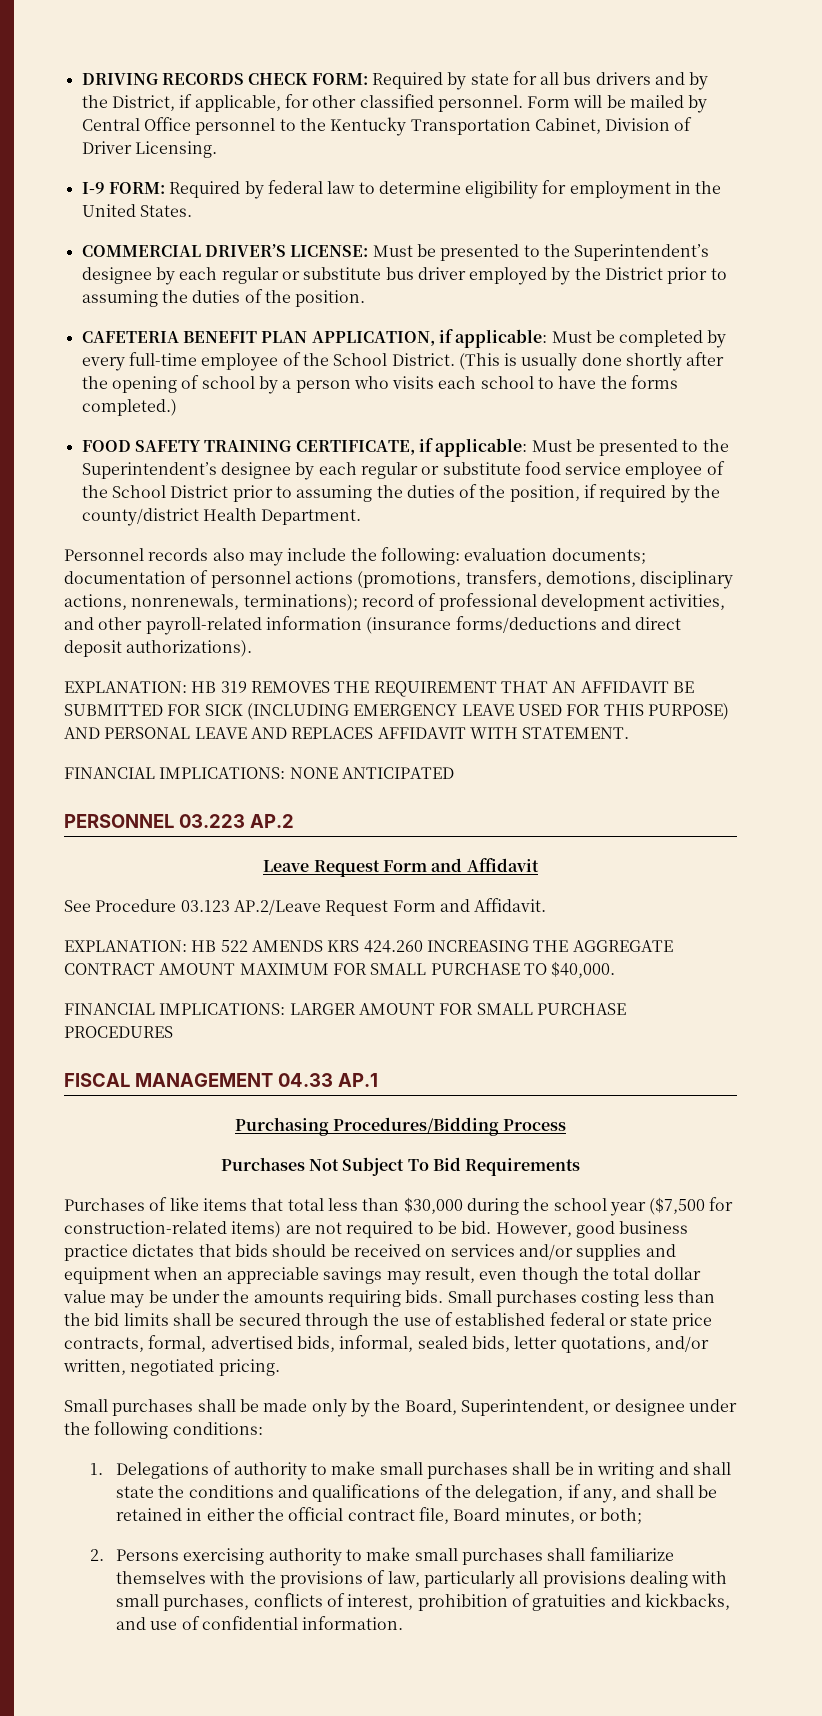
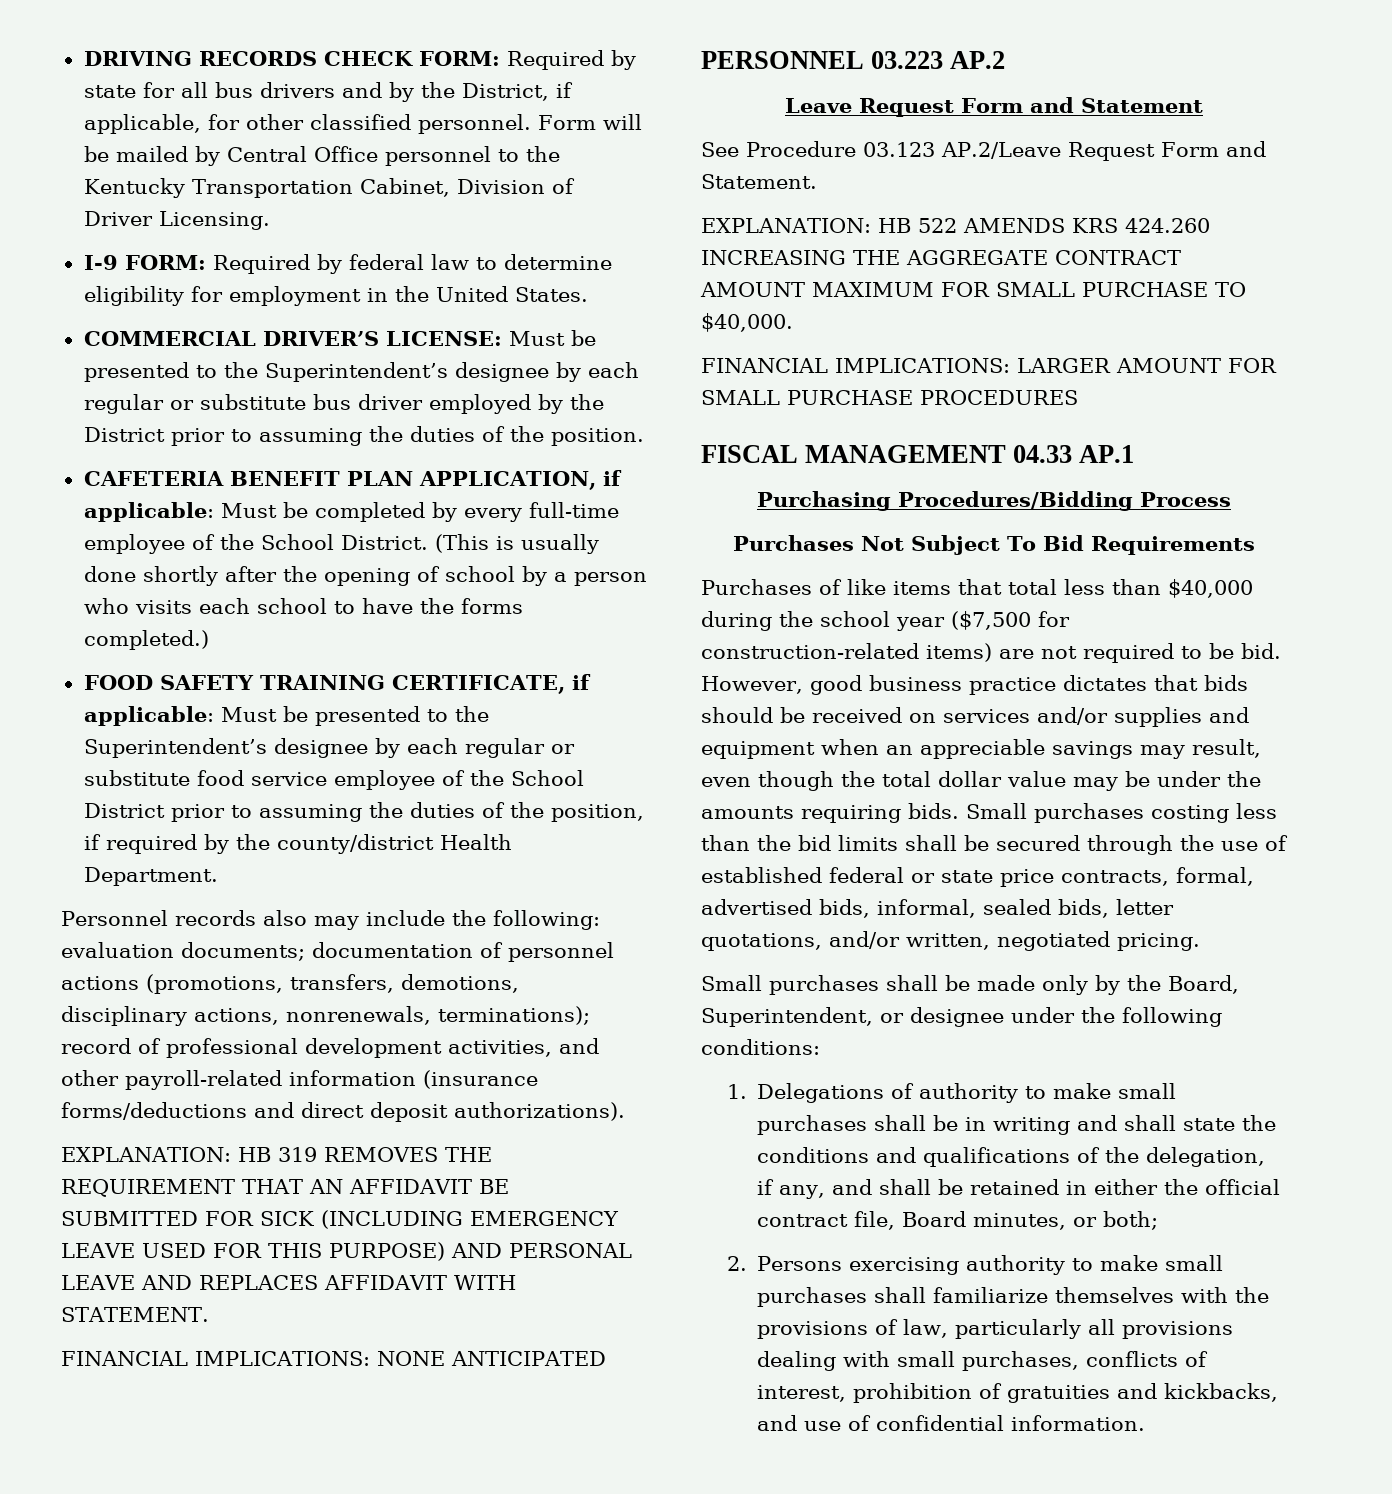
- Leave Request Form and Affidavit
+ Leave Request Form and Statement
- See Procedure 03.123 AP.2/Leave Request Form and Affidavit.
+ See Procedure 03.123 AP.2/Leave Request Form and Statement.
- Purchases of like items that total less than $30,000 during the school year ($7,500 for construction-related items) are not required to be bid.
+ Purchases of like items that total less than $40,000 during the school year ($7,500 for construction-related items) are not required to be bid.

